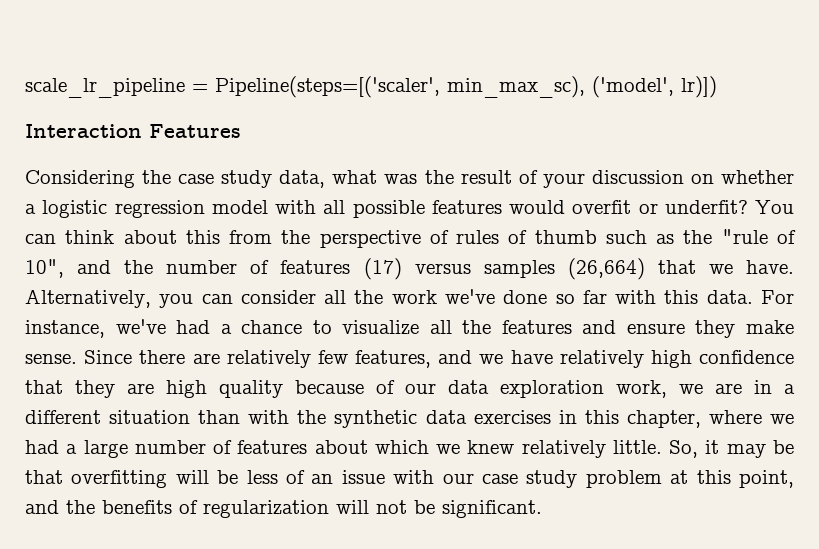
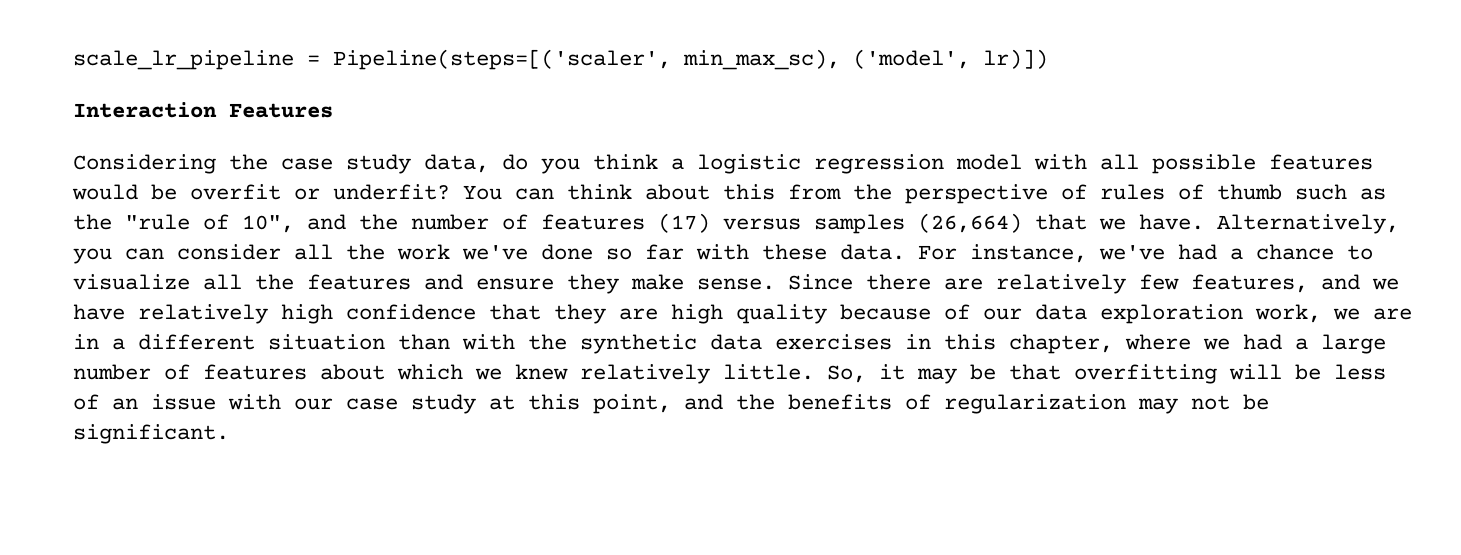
- Considering the case study data, what was the result of your discussion on whether a logistic regression model with all possible features would overfit or underfit?
+ Considering the case study data, do you think a logistic regression model with all possible features would be overfit or underfit?
- Alternatively, you can consider all the work we've done so far with this data.
+ Alternatively, you can consider all the work we've done so far with these data.
- So, it may be that overfitting will be less of an issue with our case study problem at this point, and the benefits of regularization will not be significant.
+ So, it may be that overfitting will be less of an issue with our case study at this point, and the benefits of regularization may not be significant.

